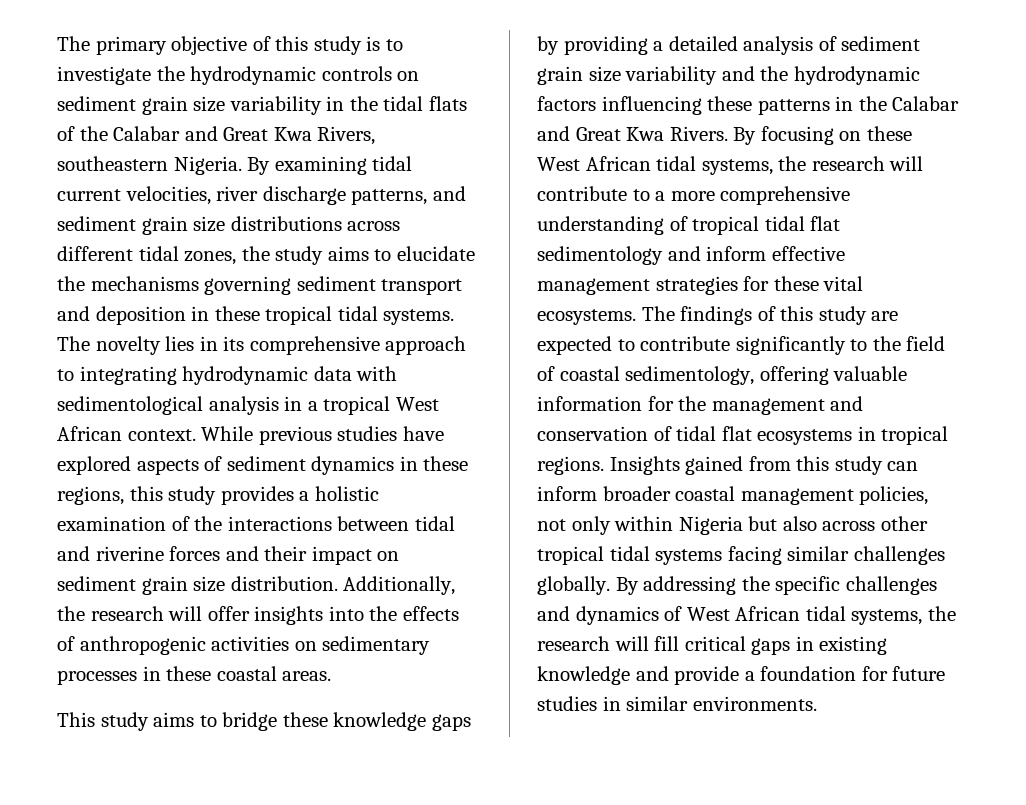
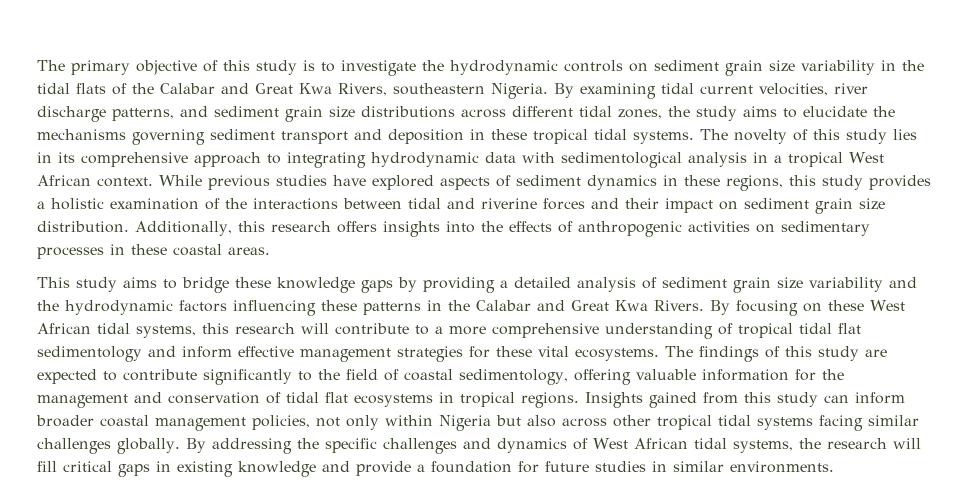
- The novelty lies in its comprehensive approach to integrating hydrodynamic data with sedimentological analysis in a tropical West African context.
+ The novelty of this study lies in its comprehensive approach to integrating hydrodynamic data with sedimentological analysis in a tropical West African context.
- Additionally, the research will offer insights into the effects of anthropogenic activities on sedimentary processes in these coastal areas.
+ Additionally, this research offers insights into the effects of anthropogenic activities on sedimentary processes in these coastal areas.
- By focusing on these West African tidal systems, the research will contribute to a more comprehensive understanding of tropical tidal flat sedimentology and inform effective management strategies for these vital ecosystems.
+ By focusing on these West African tidal systems, this research will contribute to a more comprehensive understanding of tropical tidal flat sedimentology and inform effective management strategies for these vital ecosystems.

